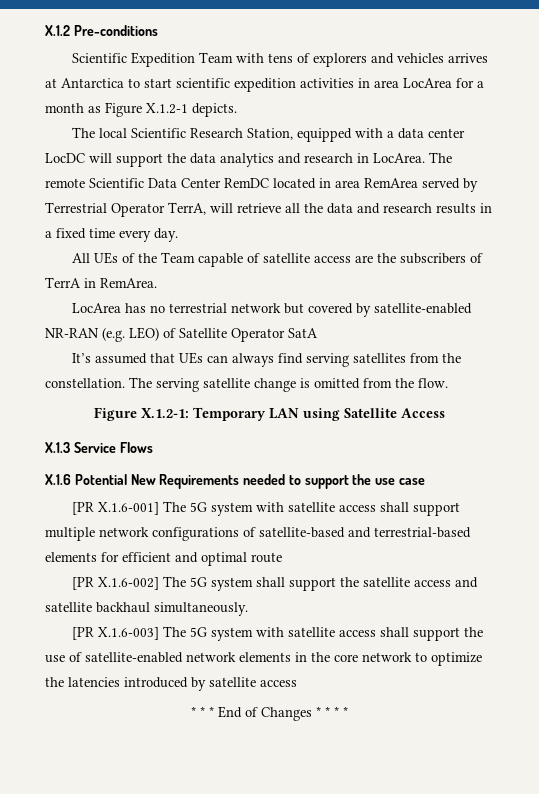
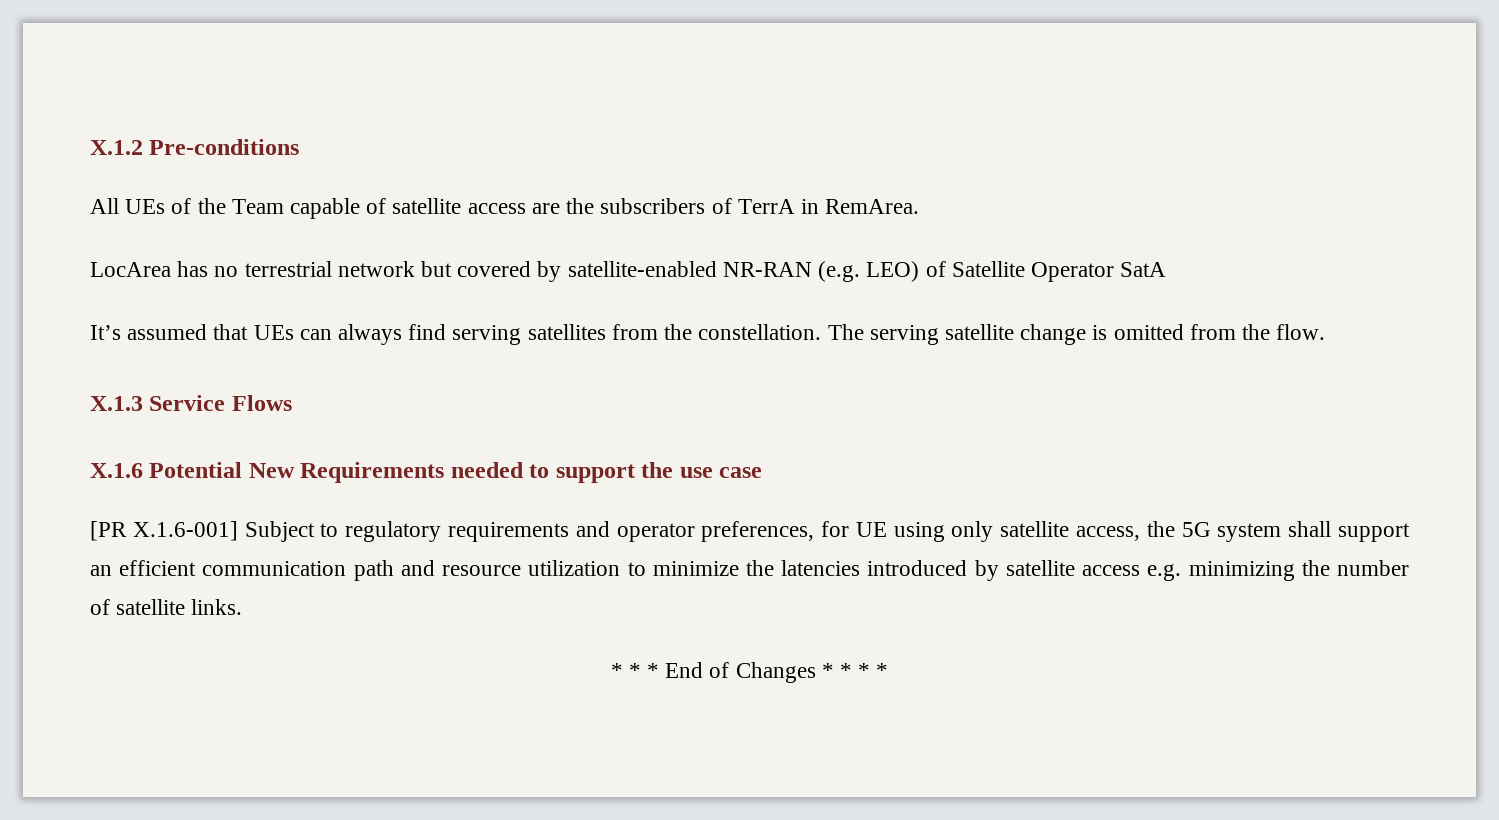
- Scientific Expedition Team with tens of explorers and vehicles arrives at Antarctica to start scientific expedition activities in area LocArea for a month as Figure X.1.2-1 depicts.
- The local Scientific Research Station, equipped with a data center LocDC will support the data analytics and research in LocArea. The remote Scientific Data Center RemDC located in area RemArea served by Terrestrial Operator TerrA, will retrieve all the data and research results in a fixed time every day.
- Figure X.1.2-1: Temporary LAN using Satellite Access
- [PR X.1.6-001] The 5G system with satellite access shall support multiple network configurations of satellite-based and terrestrial-based elements for efficient and optimal route
- [PR X.1.6-002] The 5G system shall support the satellite access and satellite backhaul simultaneously.
- [PR X.1.6-003] The 5G system with satellite access shall support the use of satellite-enabled network elements in the core network to optimize the latencies introduced by satellite access
+ [PR X.1.6-001] Subject to regulatory requirements and operator preferences, for UE using only satellite access, the 5G system shall support an efficient communication path and resource utilization to minimize the latencies introduced by satellite access e.g. minimizing the number of satellite links.

